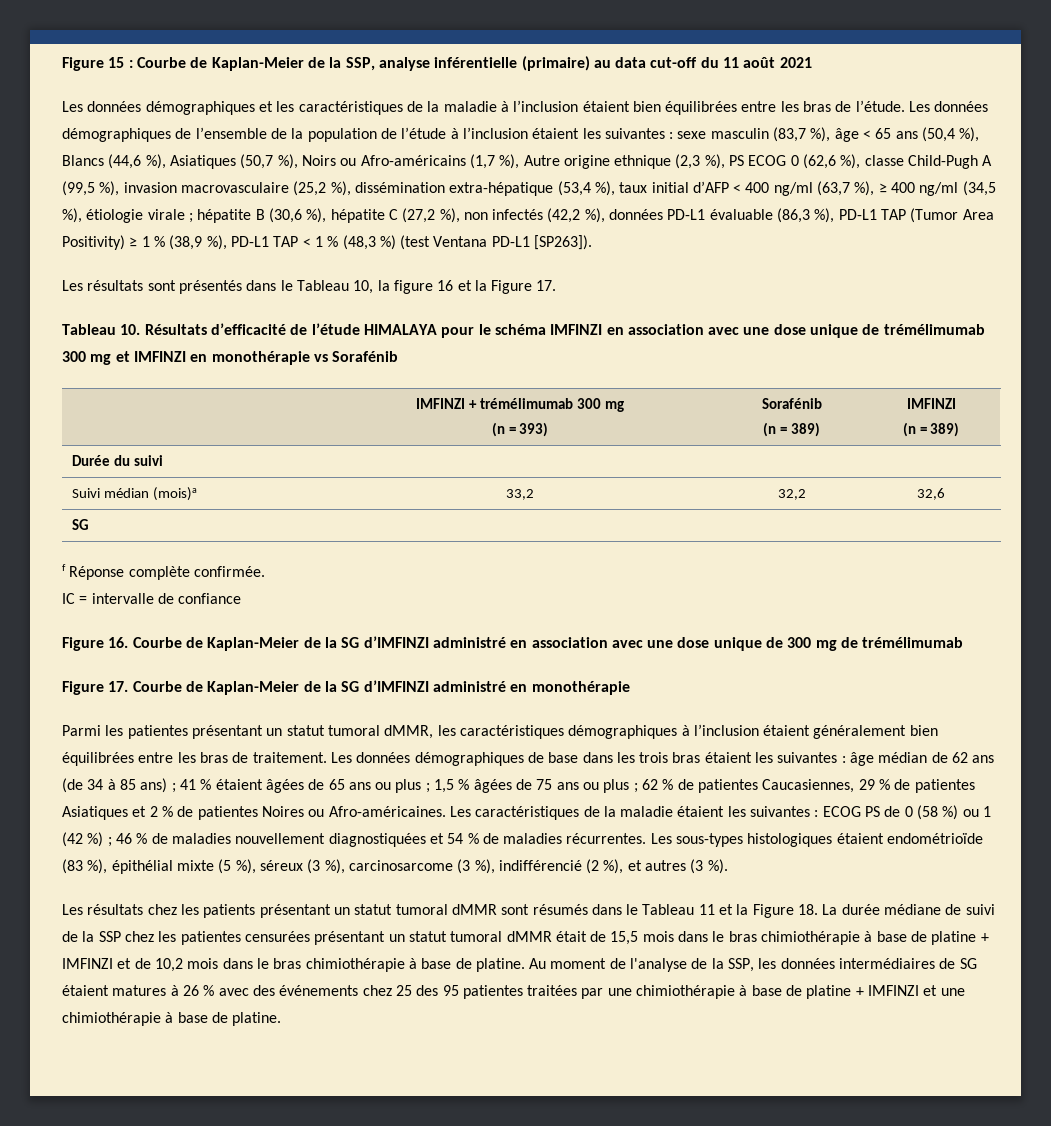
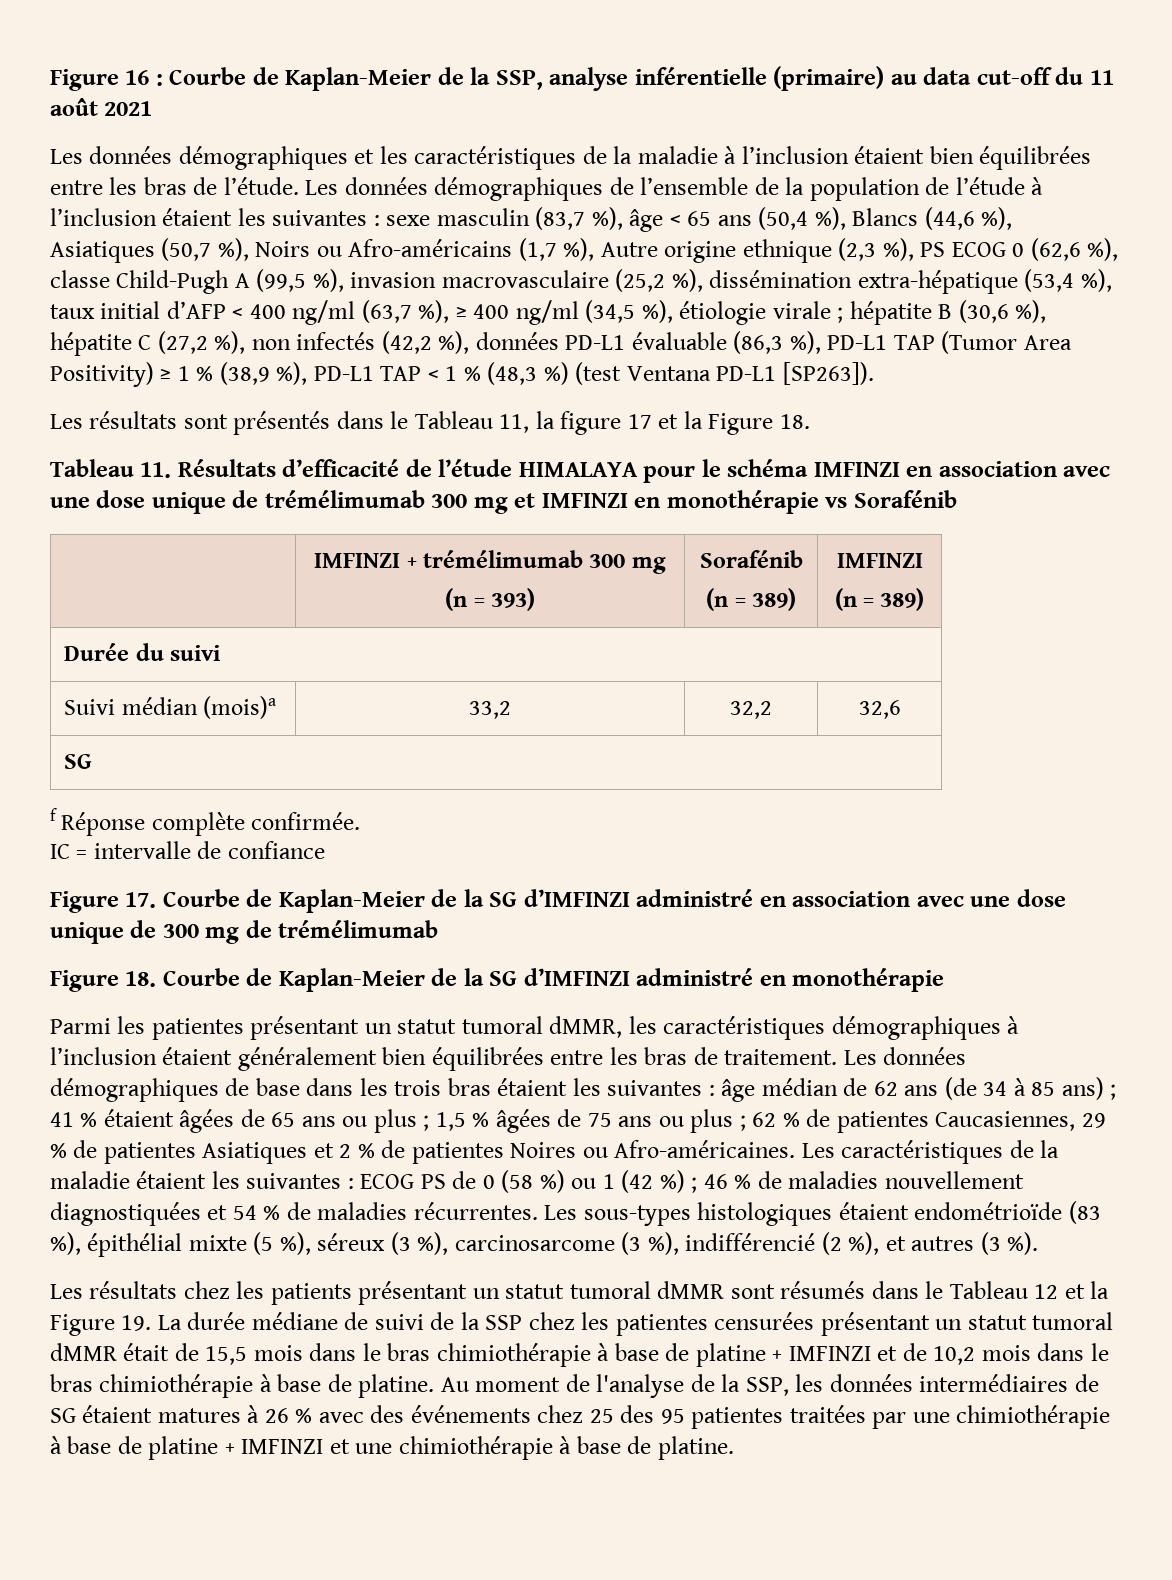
- Figure 15 : Courbe de Kaplan-Meier de la SSP, analyse inférentielle (primaire) au data cut-off du 11 août 2021
+ Figure 16 : Courbe de Kaplan-Meier de la SSP, analyse inférentielle (primaire) au data cut-off du 11 août 2021
- Les résultats sont présentés dans le Tableau 10, la figure 16 et la Figure 17.
- Tableau 10. Résultats d’efficacité de l’étude HIMALAYA pour le schéma IMFINZI en association avec une dose unique de trémélimumab 300 mg et IMFINZI en monothérapie vs Sorafénib
+ Les résultats sont présentés dans le Tableau 11, la figure 17 et la Figure 18.
+ Tableau 11. Résultats d’efficacité de l’étude HIMALAYA pour le schéma IMFINZI en association avec une dose unique de trémélimumab 300 mg et IMFINZI en monothérapie vs Sorafénib
- Figure 16. Courbe de Kaplan-Meier de la SG d’IMFINZI administré en association avec une dose unique de 300 mg de trémélimumab
+ Figure 17. Courbe de Kaplan-Meier de la SG d’IMFINZI administré en association avec une dose unique de 300 mg de trémélimumab
- Figure 17. Courbe de Kaplan-Meier de la SG d’IMFINZI administré en monothérapie
+ Figure 18. Courbe de Kaplan-Meier de la SG d’IMFINZI administré en monothérapie
- Les résultats chez les patients présentant un statut tumoral dMMR sont résumés dans le Tableau 11 et la Figure 18. La durée médiane de suivi de la SSP chez les patientes censurées présentant un statut tumoral dMMR était de 15,5 mois dans le bras chimiothérapie à base de platine + IMFINZI et de 10,2 mois dans le bras chimiothérapie à base de platine.
+ Les résultats chez les patients présentant un statut tumoral dMMR sont résumés dans le Tableau 12 et la Figure 19. La durée médiane de suivi de la SSP chez les patientes censurées présentant un statut tumoral dMMR était de 15,5 mois dans le bras chimiothérapie à base de platine + IMFINZI et de 10,2 mois dans le bras chimiothérapie à base de platine.

